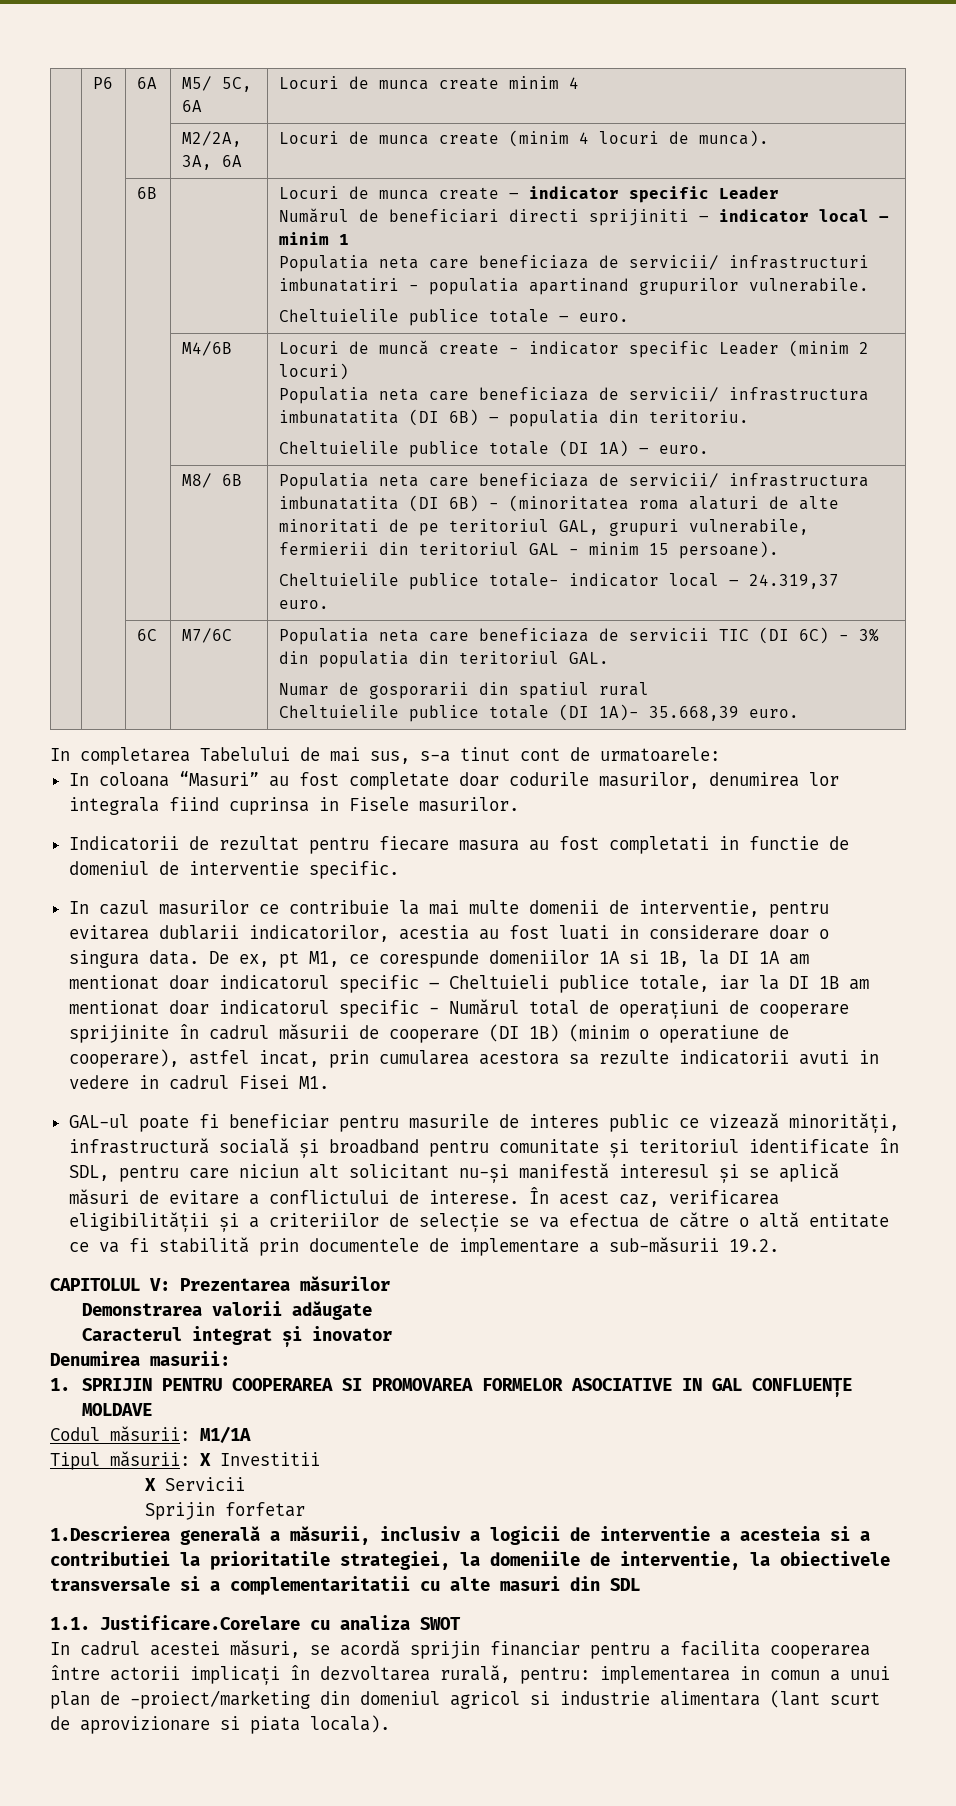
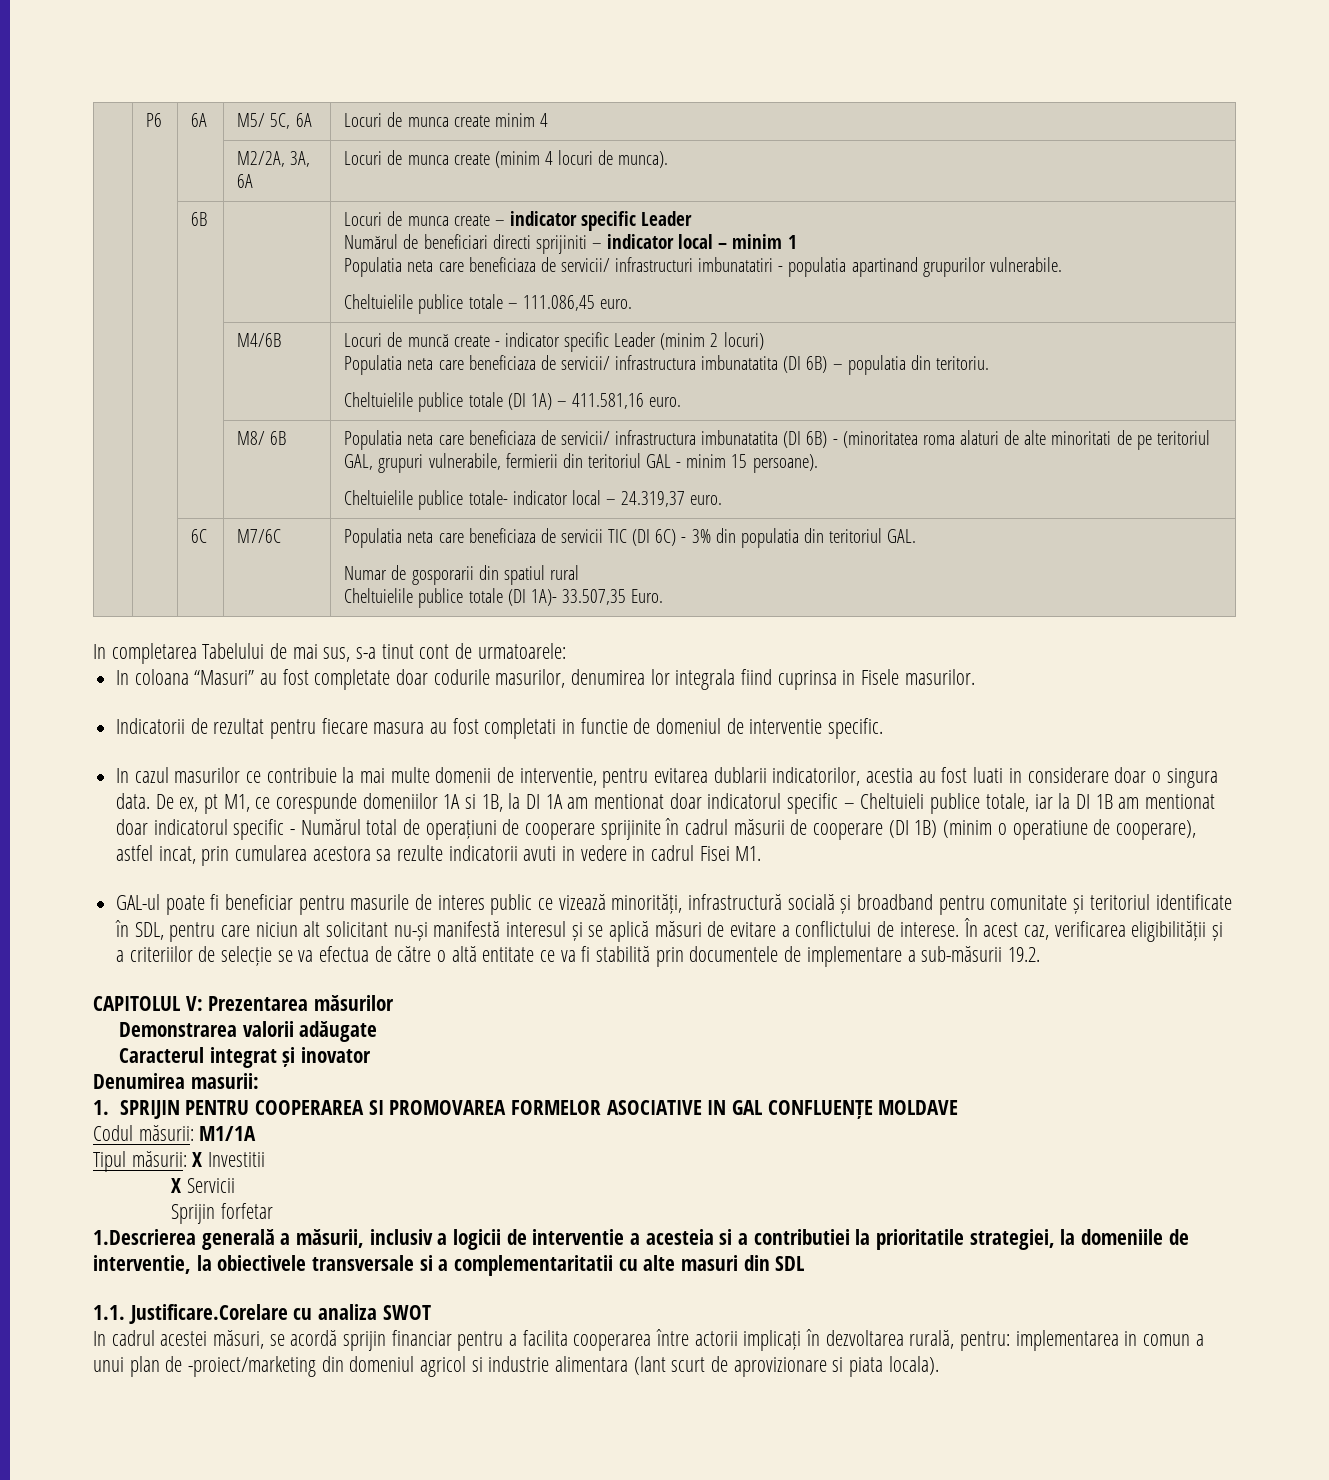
  | | 6B | | Locuri de munca create – indicator specific Leader
  Numărul de beneficiari directi sprijiniti – indicator local – minim 1
  Populatia neta care beneficiaza de servicii/ infrastructuri imbunatatiri - populatia apartinand grupurilor vulnerabile.
- Cheltuielile publice totale – euro.
+ Cheltuielile publice totale – 111.086,45 euro.
  | | | M4/6B | Locuri de muncă create - indicator specific Leader (minim 2 locuri)
  Populatia neta care beneficiaza de servicii/ infrastructura imbunatatita (DI 6B) – populatia din teritoriu.
- Cheltuielile publice totale (DI 1A) – euro.
+ Cheltuielile publice totale (DI 1A) – 411.581,16 euro.
  | | 6C | M7/6C | Populatia neta care beneficiaza de servicii TIC (DI 6C) - 3% din populatia din teritoriul GAL.
  Numar de gosporarii din spatiul rural
- Cheltuielile publice totale (DI 1A)- 35.668,39 euro.
+ Cheltuielile publice totale (DI 1A)- 33.507,35 Euro.

